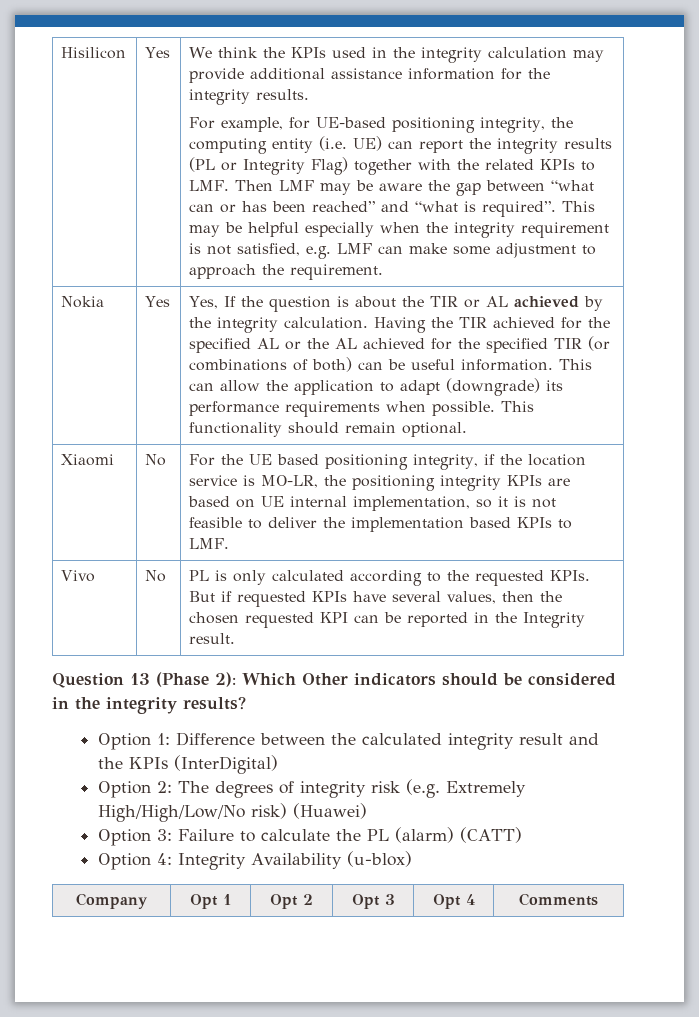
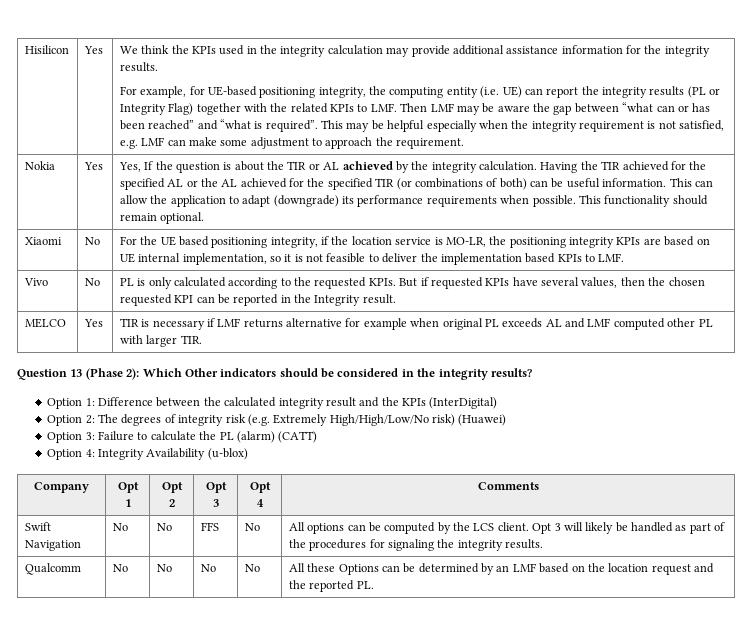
+ MELCO | Yes | TIR is necessary if LMF returns alternative for example when original PL exceeds AL and LMF computed other PL with larger TIR.
+ Swift Navigation | No | No | FFS | No | All options can be computed by the LCS client. Opt 3 will likely be handled as part of the procedures for signaling the integrity results.
+ Qualcomm | No | No | No | No | All these Options can be determined by an LMF based on the location request and the reported PL.

